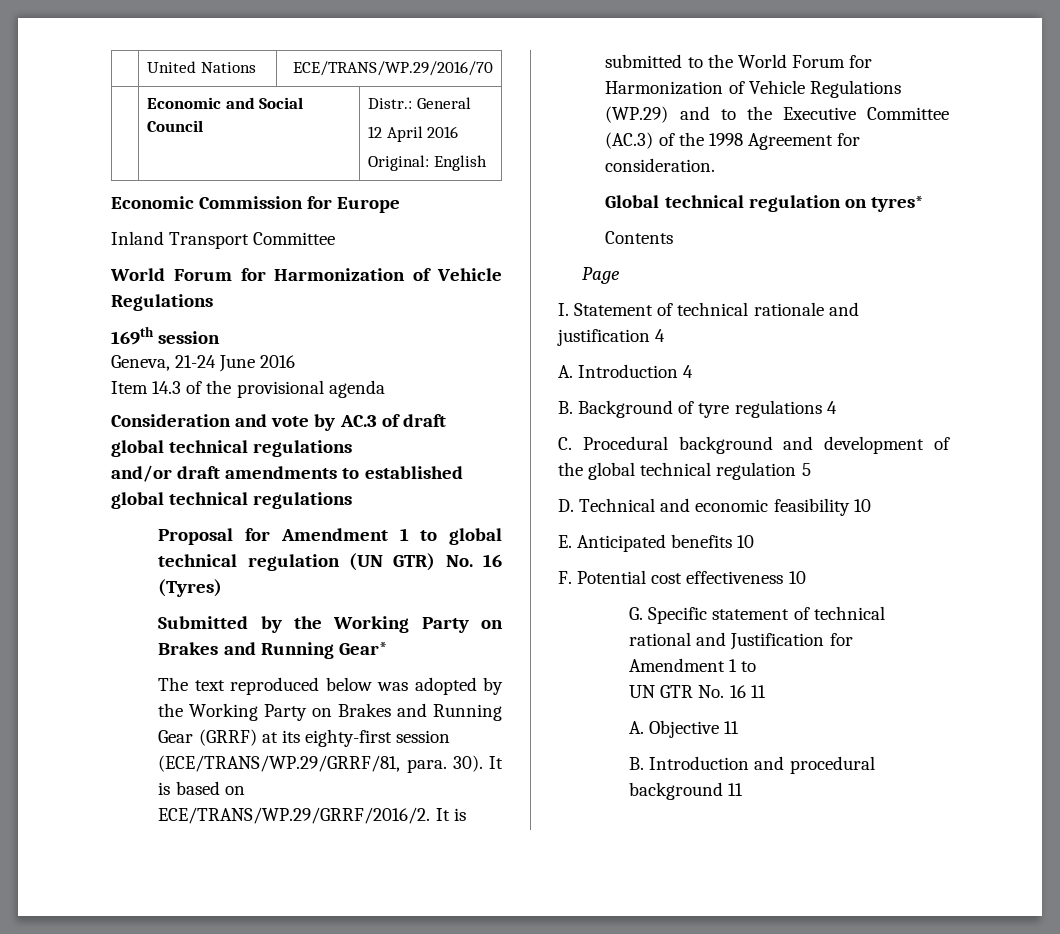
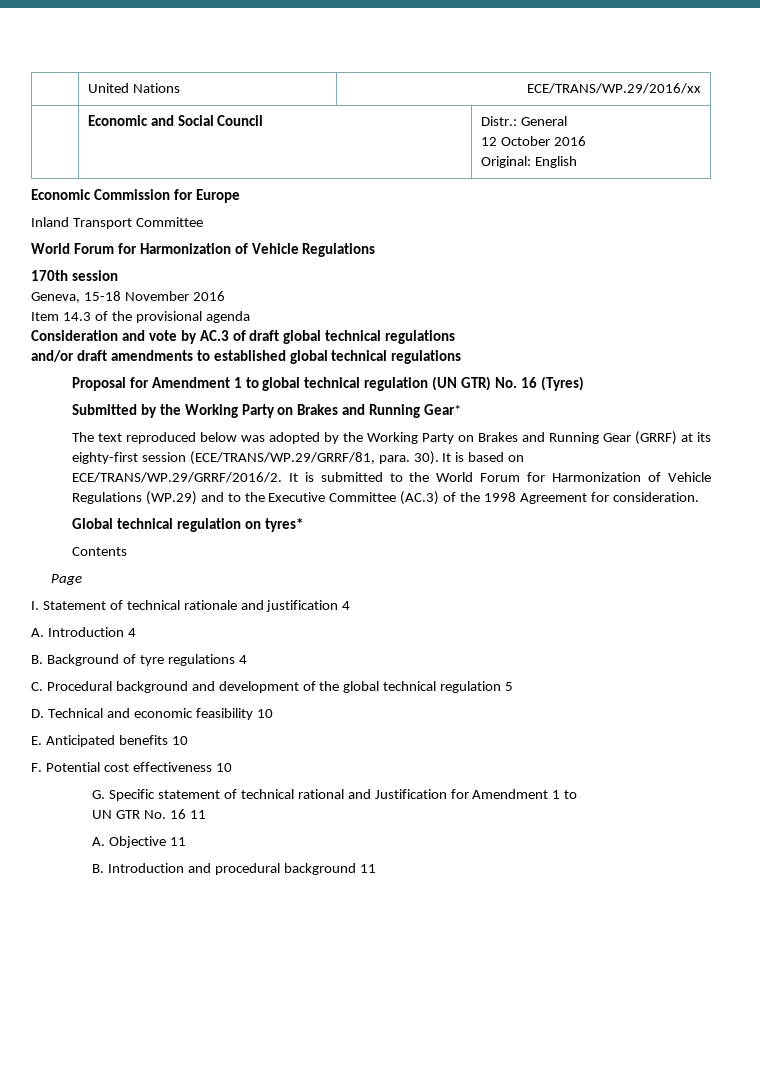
- | United Nations | ECE/TRANS/WP.29/2016/70
+ | United Nations | ECE/TRANS/WP.29/2016/xx
  | Economic and Social Council | Distr.: General
- 12 April 2016
+ 12 October 2016
- 169th session
+ 170th session
- Geneva, 21-24 June 2016
+ Geneva, 15-18 November 2016

